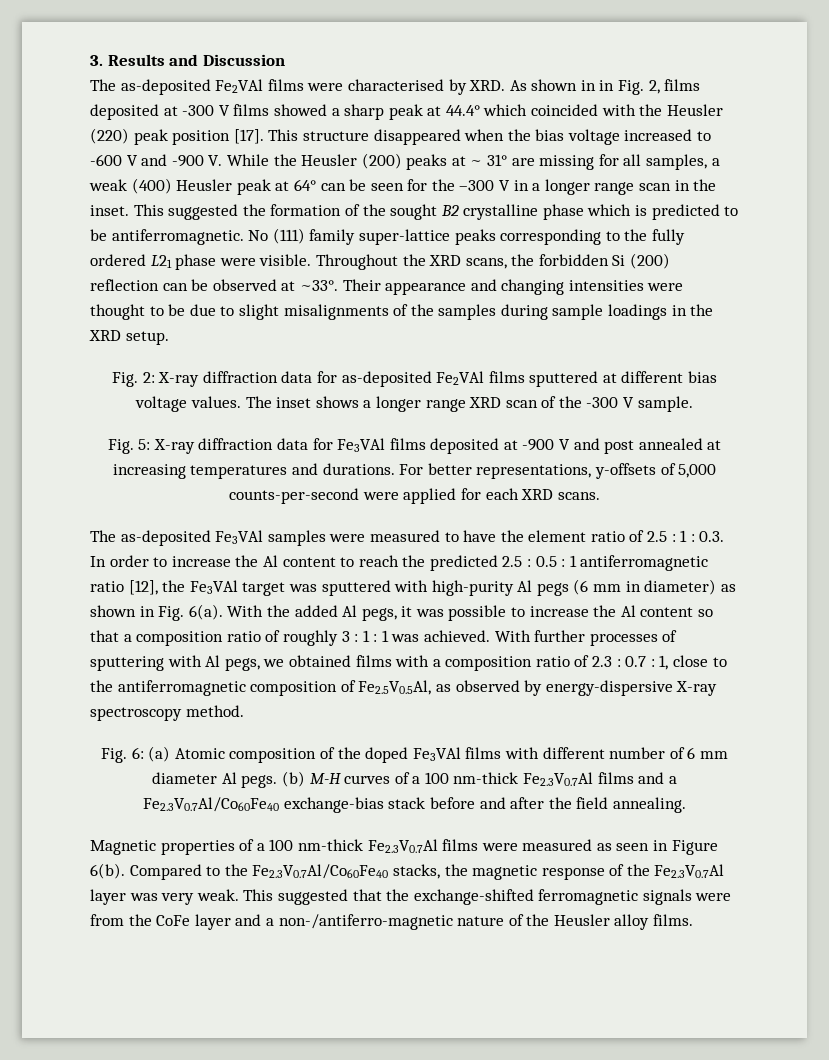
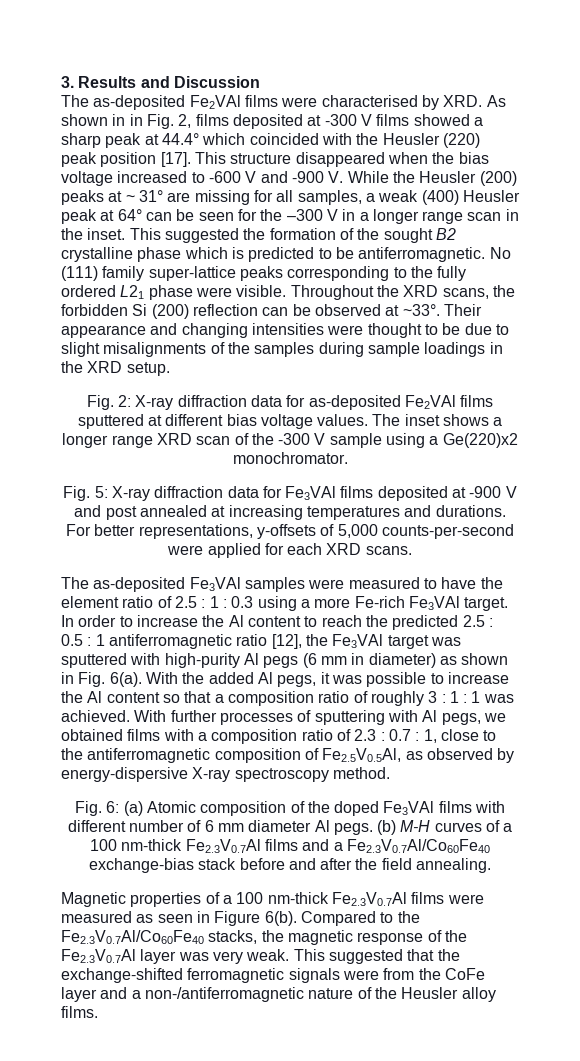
- The inset shows a longer range XRD scan of the -300 V sample.
+ The inset shows a longer range XRD scan of the -300 V sample using a Ge(220)x2 monochromator.
- The as-deposited Fe3VAl samples were measured to have the element ratio of 2.5 : 1 : 0.3. In order to increase the Al content to reach the predicted 2.5 : 0.5 : 1 antiferromagnetic ratio [12], the Fe3VAl target was sputtered with high-purity Al pegs (6 mm in diameter) as shown in Fig. 6(a).
+ The as-deposited Fe3VAl samples were measured to have the element ratio of 2.5 : 1 : 0.3 using a more Fe-rich Fe3VAl target. In order to increase the Al content to reach the predicted 2.5 : 0.5 : 1 antiferromagnetic ratio [12], the Fe3VAl target was sputtered with high-purity Al pegs (6 mm in diameter) as shown in Fig. 6(a).
- This suggested that the exchange-shifted ferromagnetic signals were from the CoFe layer and a non-/antiferro-magnetic nature of the Heusler alloy films.
+ This suggested that the exchange-shifted ferromagnetic signals were from the CoFe layer and a non-/antiferromagnetic nature of the Heusler alloy films.

